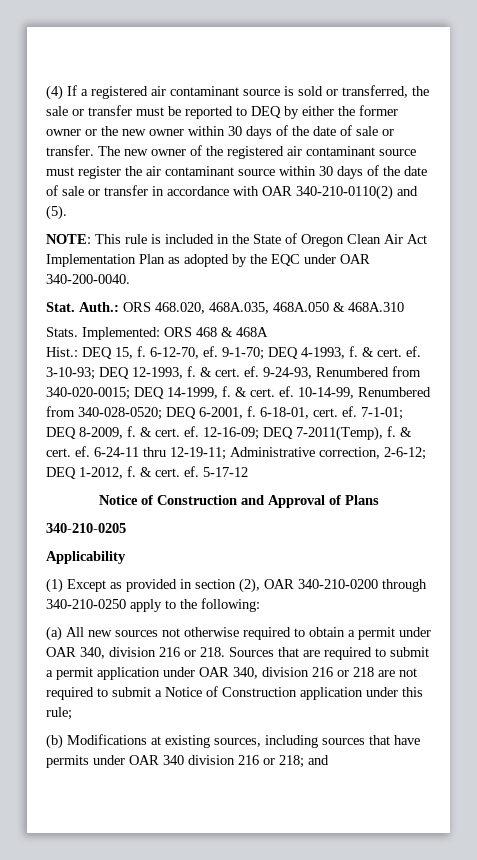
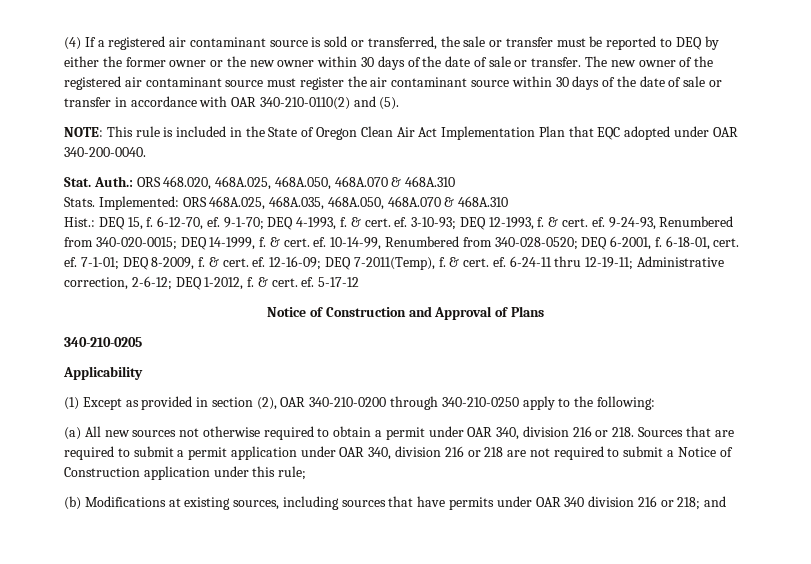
- NOTE: This rule is included in the State of Oregon Clean Air Act Implementation Plan as adopted by the EQC under OAR 340-200-0040.
+ NOTE: This rule is included in the State of Oregon Clean Air Act Implementation Plan that EQC adopted under OAR 340-200-0040.
- Auth.: ORS 468.020, 468A.035, 468A.050 & 468A.310
+ Auth.: ORS 468.020, 468A.025, 468A.050, 468A.070 & 468A.310
- Implemented: ORS 468 & 468A
+ Implemented: ORS 468A.025, 468A.035, 468A.050, 468A.070 & 468A.310

